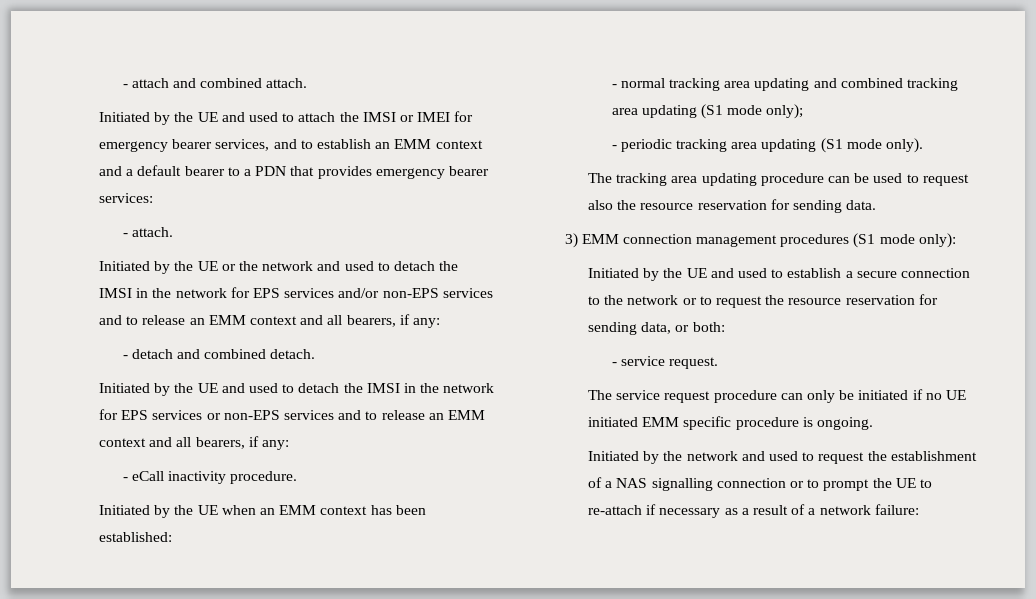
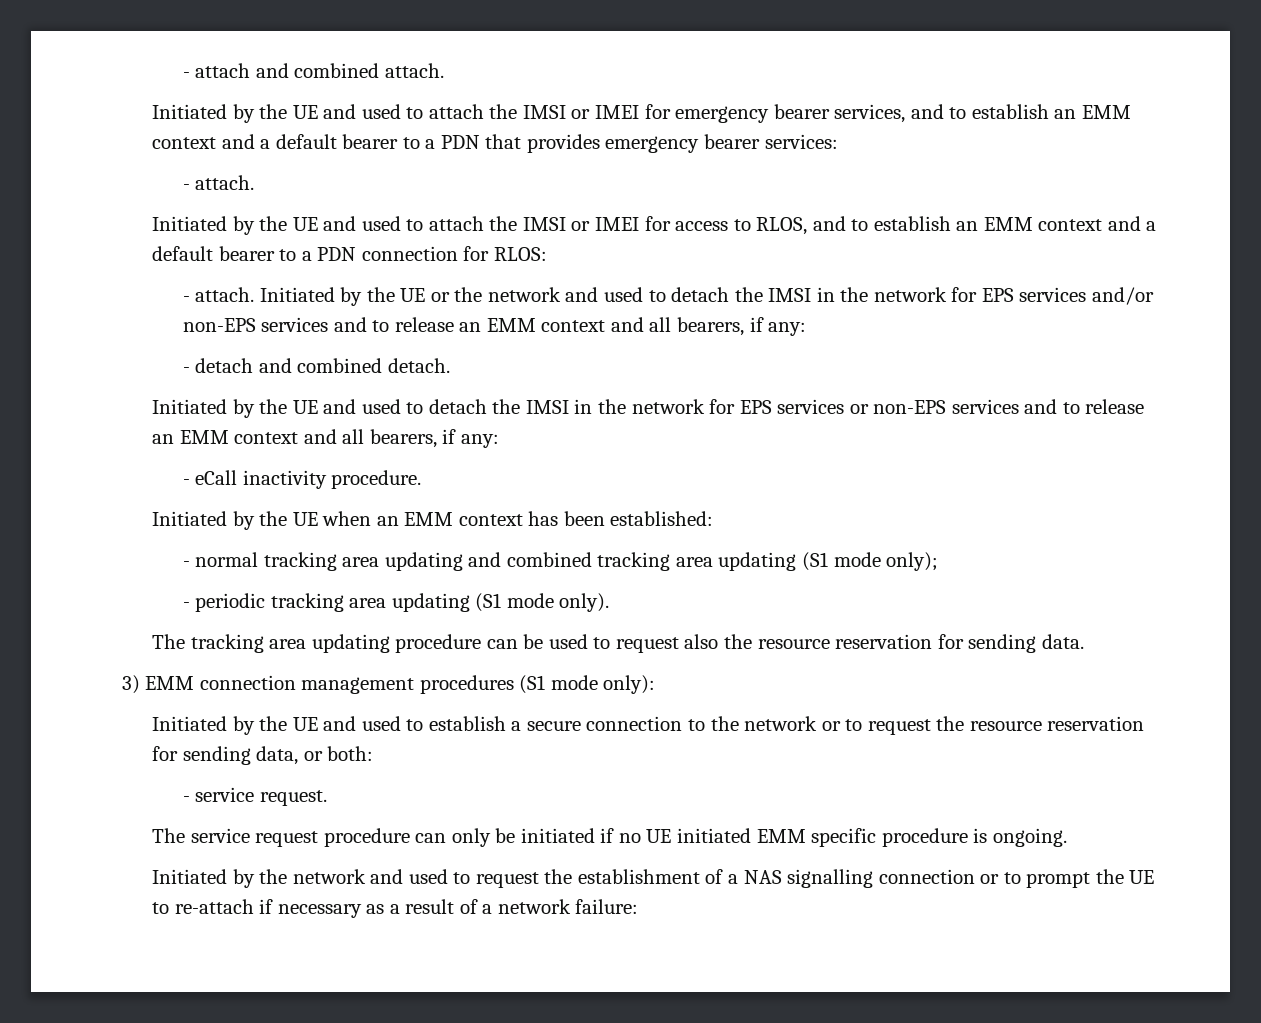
- Initiated by the UE or the network and used to detach the IMSI in the network for EPS services and/or non-EPS services and to release an EMM context and all bearers, if any:
+ Initiated by the UE and used to attach the IMSI or IMEI for access to RLOS, and to establish an EMM context and a default bearer to a PDN connection for RLOS:
+ - attach. Initiated by the UE or the network and used to detach the IMSI in the network for EPS services and/or non-EPS services and to release an EMM context and all bearers, if any:

